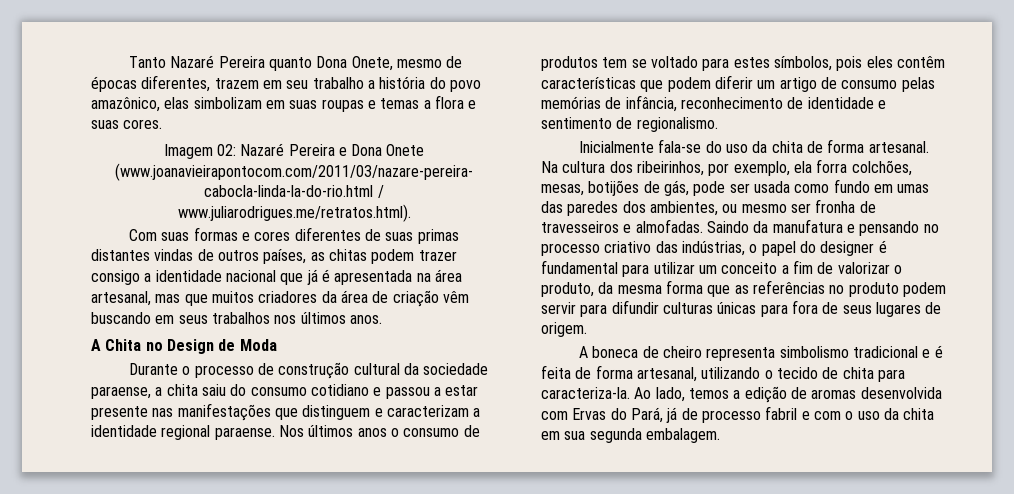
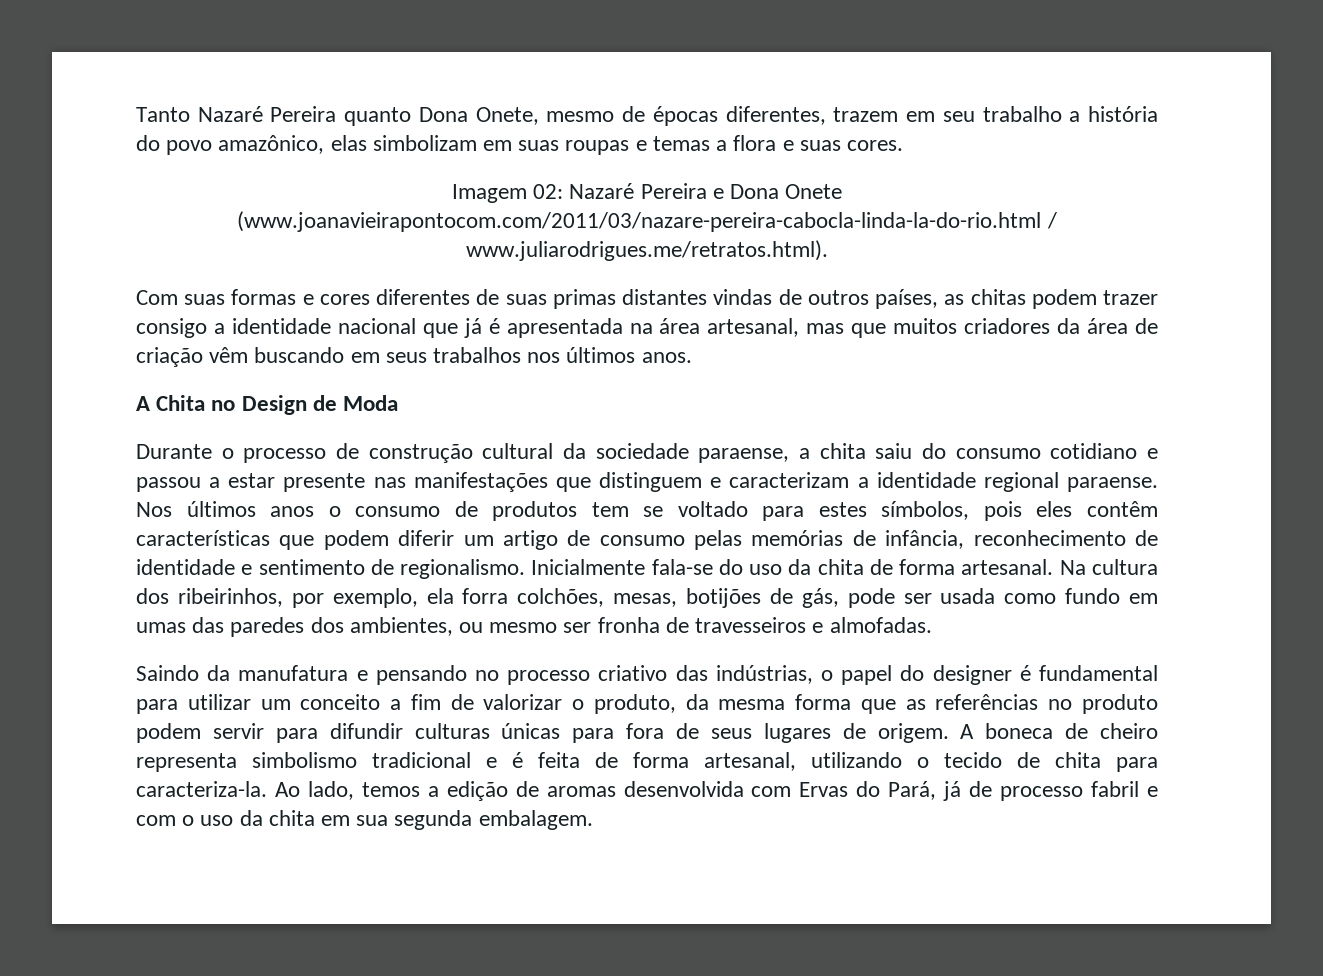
- Nos últimos anos o consumo de produtos tem se voltado para estes símbolos, pois eles contêm características que podem diferir um artigo de consumo pelas memórias de infância, reconhecimento de identidade e sentimento de regionalismo.
- Inicialmente fala-se do uso da chita de forma artesanal.
+ Nos últimos anos o consumo de produtos tem se voltado para estes símbolos, pois eles contêm características que podem diferir um artigo de consumo pelas memórias de infância, reconhecimento de identidade e sentimento de regionalismo. Inicialmente fala-se do uso da chita de forma artesanal.
- Na cultura dos ribeirinhos, por exemplo, ela forra colchões, mesas, botijões de gás, pode ser usada como fundo em umas das paredes dos ambientes, ou mesmo ser fronha de travesseiros e almofadas. Saindo da manufatura e pensando no processo criativo das indústrias, o papel do designer é fundamental para utilizar um conceito a fim de valorizar o produto, da mesma forma que as referências no produto podem servir para difundir culturas únicas para fora de seus lugares de origem.
- A boneca de cheiro representa simbolismo tradicional e é feita de forma artesanal, utilizando o tecido de chita para caracteriza-la.
+ Na cultura dos ribeirinhos, por exemplo, ela forra colchões, mesas, botijões de gás, pode ser usada como fundo em umas das paredes dos ambientes, ou mesmo ser fronha de travesseiros e almofadas.
+ Saindo da manufatura e pensando no processo criativo das indústrias, o papel do designer é fundamental para utilizar um conceito a fim de valorizar o produto, da mesma forma que as referências no produto podem servir para difundir culturas únicas para fora de seus lugares de origem. A boneca de cheiro representa simbolismo tradicional e é feita de forma artesanal, utilizando o tecido de chita para caracteriza-la.

